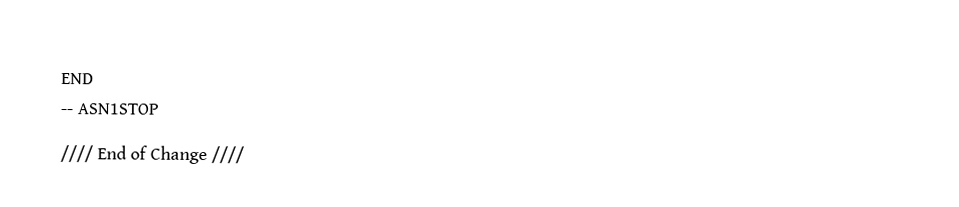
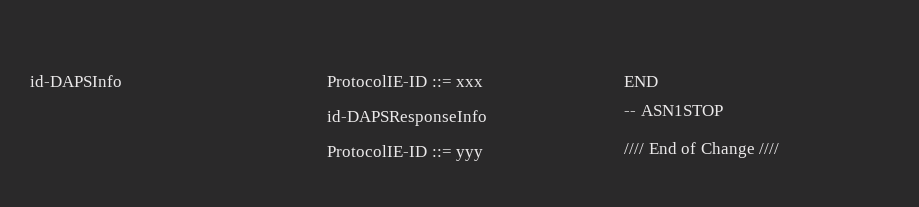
+ id-DAPSInfo
+ ProtocolIE-ID ::= xxx
+ id-DAPSResponseInfo
+ ProtocolIE-ID ::= yyy

